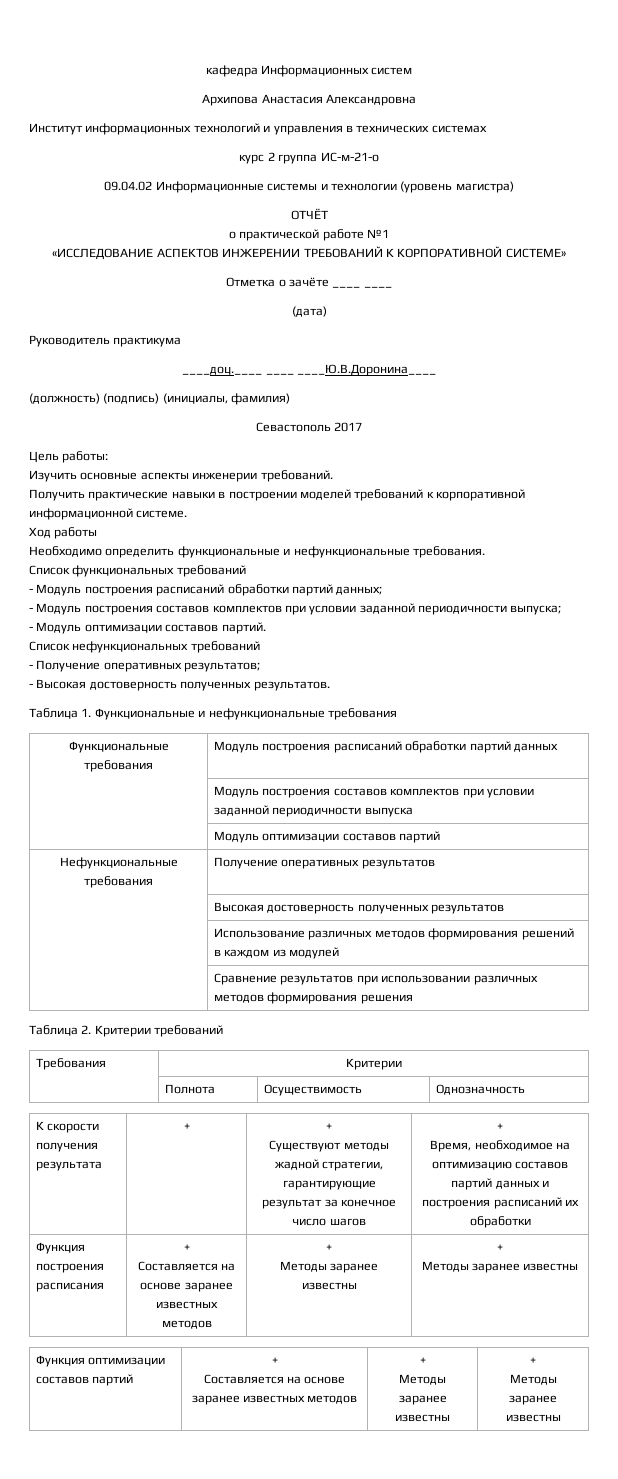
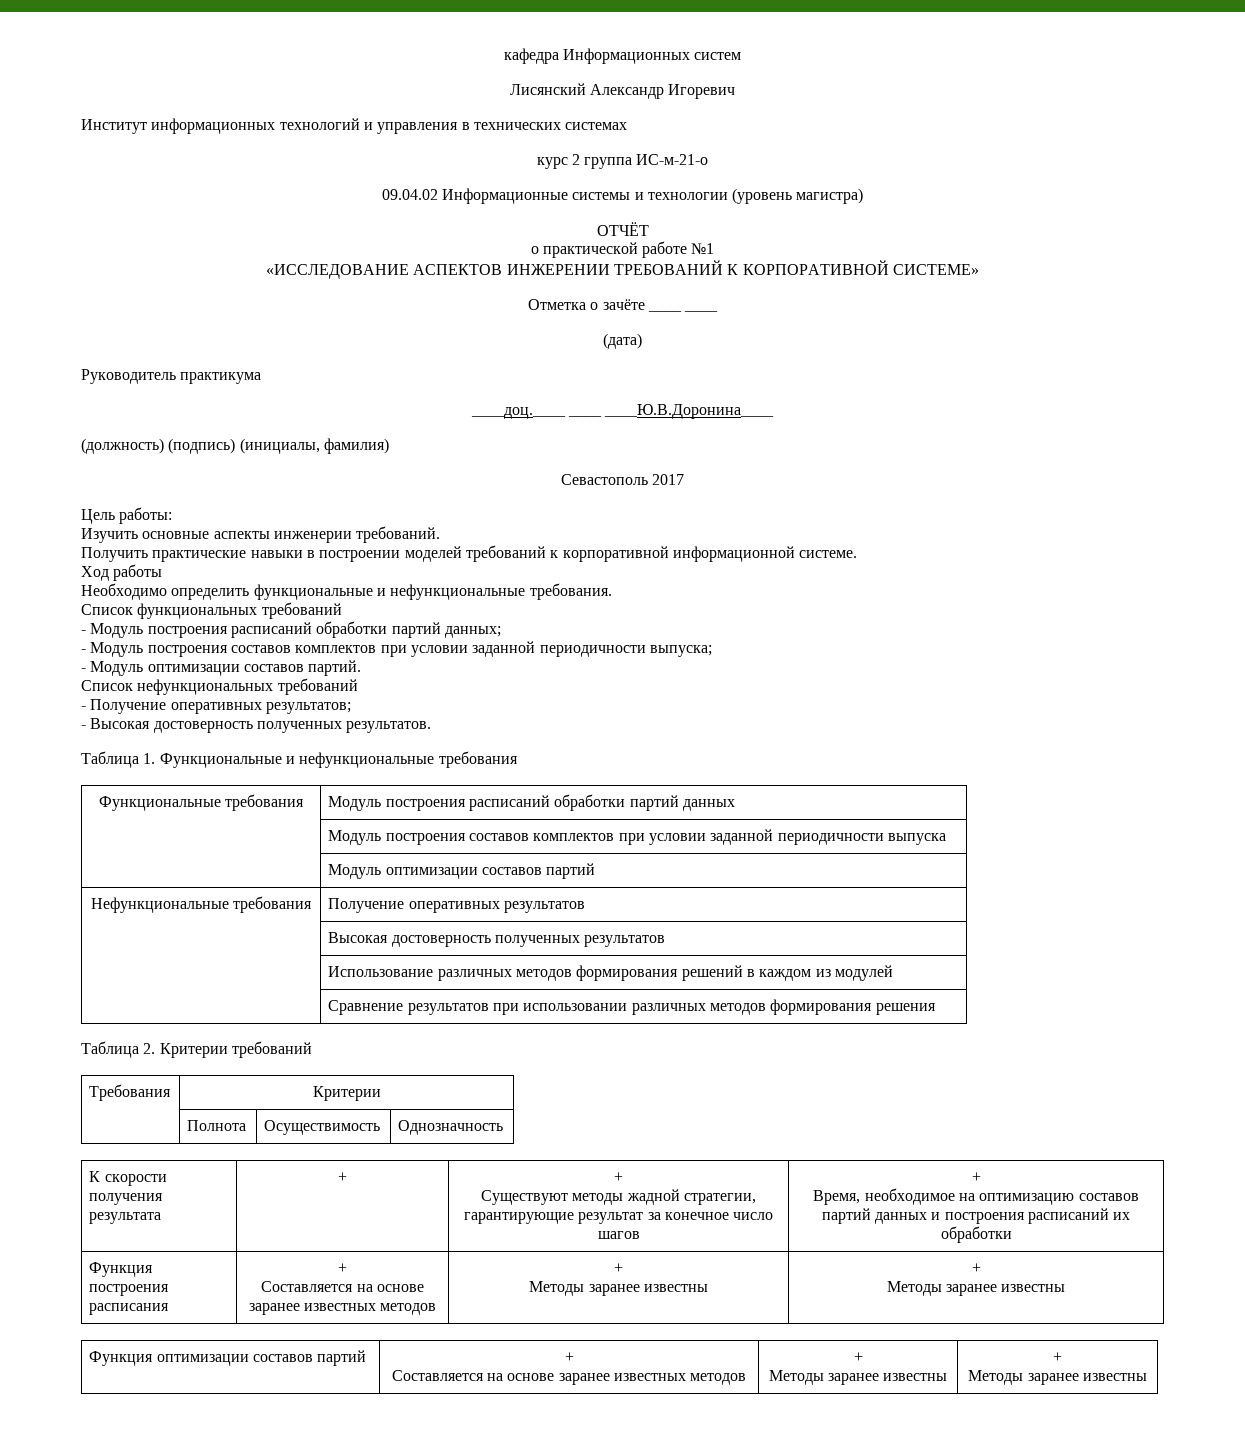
- Архипова Анастасия Александровна
+ Лисянский Александр Игоревич

